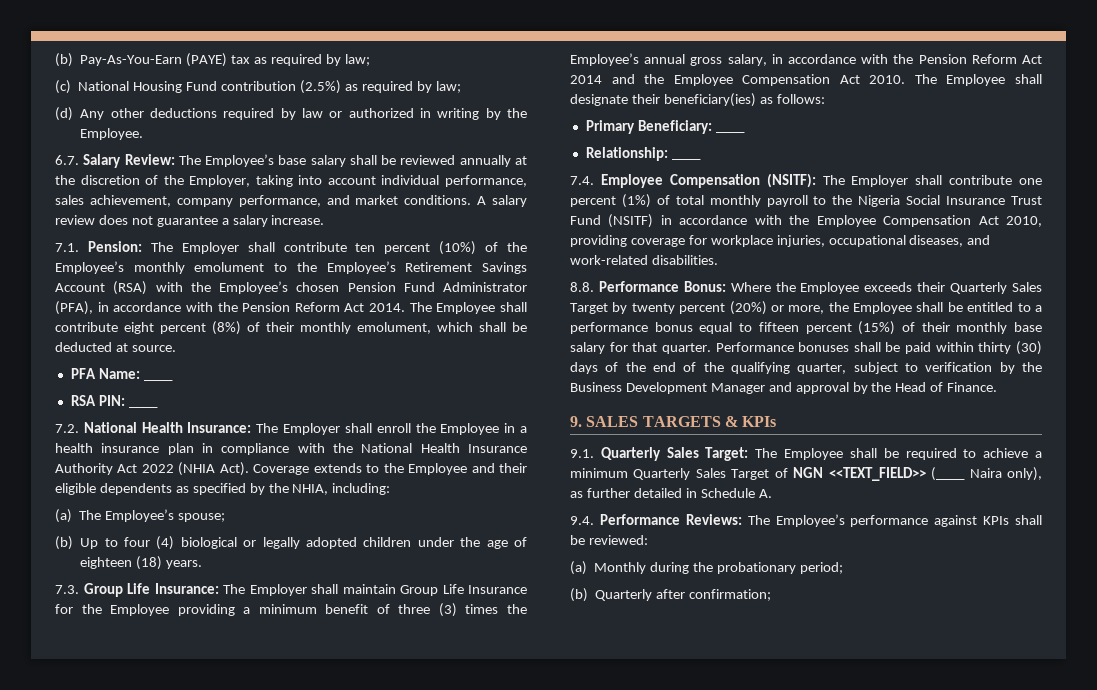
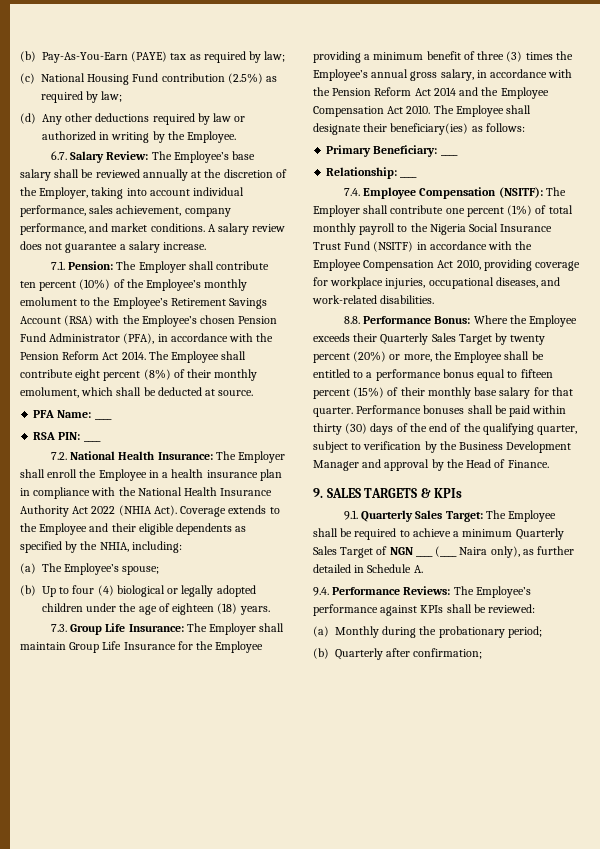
- 9.1. Quarterly Sales Target: The Employee shall be required to achieve a minimum Quarterly Sales Target of NGN <<TEXT_FIELD>> (____ Naira only), as further detailed in Schedule A.
+ 9.1. Quarterly Sales Target: The Employee shall be required to achieve a minimum Quarterly Sales Target of NGN ____ (____ Naira only), as further detailed in Schedule A.

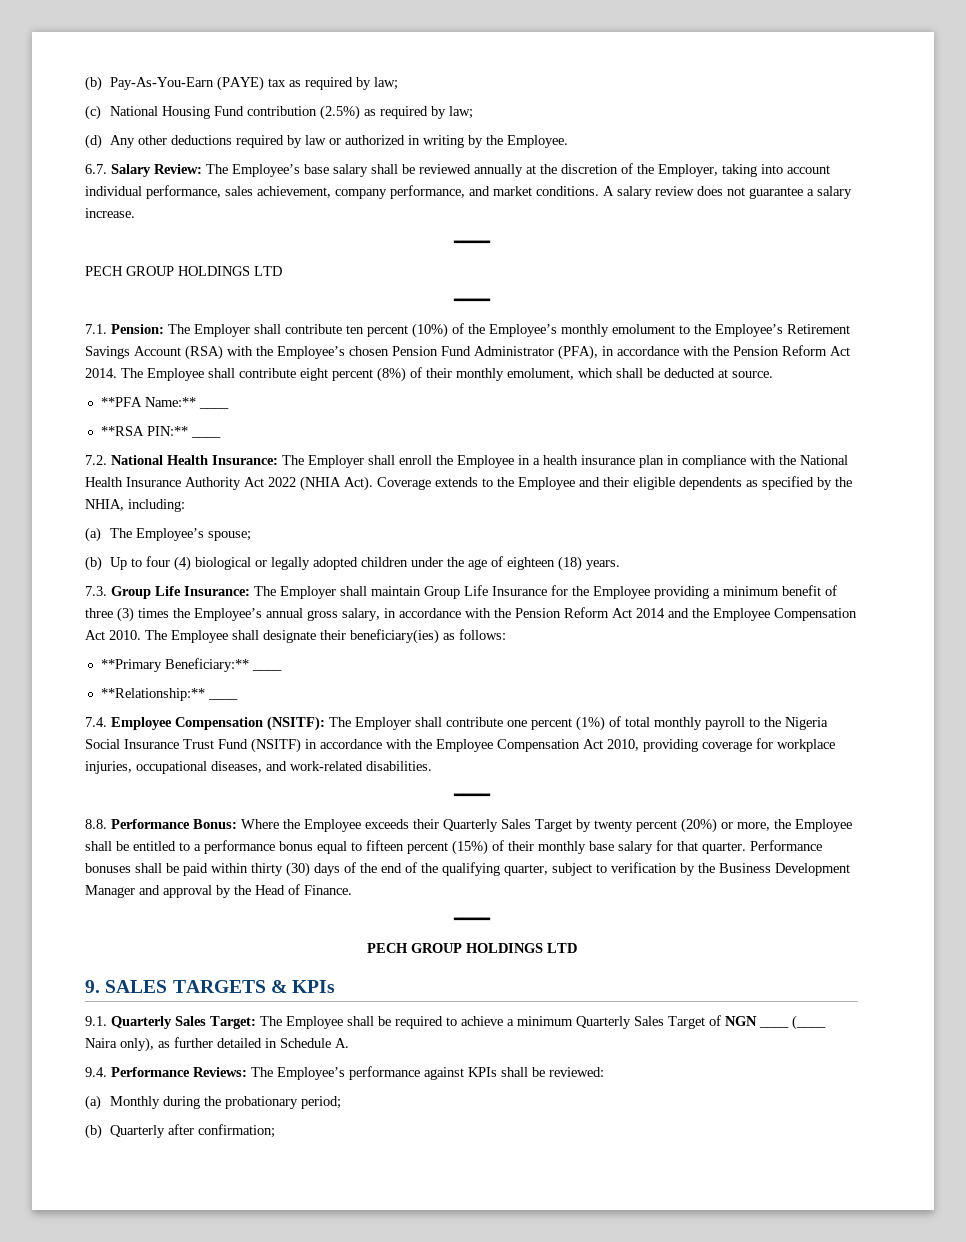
  A salary review does not guarantee a salary increase.
+ ━━━━
+ PECH GROUP HOLDINGS LTD
+ ━━━━
- PFA Name: ____
- RSA PIN: ____
+ **PFA Name:** ____
+ **RSA PIN:** ____
- Primary Beneficiary: ____
- Relationship: ____
+ **Primary Beneficiary:** ____
+ **Relationship:** ____
  7.4. Employee Compensation (NSITF): The Employer shall contribute one percent (1%) of total monthly payroll to the Nigeria Social Insurance Trust Fund (NSITF) in accordance with the Employee Compensation Act 2010, providing coverage for workplace injuries, occupational diseases, and work-related disabilities.
+ ━━━━
  Performance bonuses shall be paid within thirty (30) days of the end of the qualifying quarter, subject to verification by the Business Development Manager and approval by the Head of Finance.
+ ━━━━
+ PECH GROUP HOLDINGS LTD

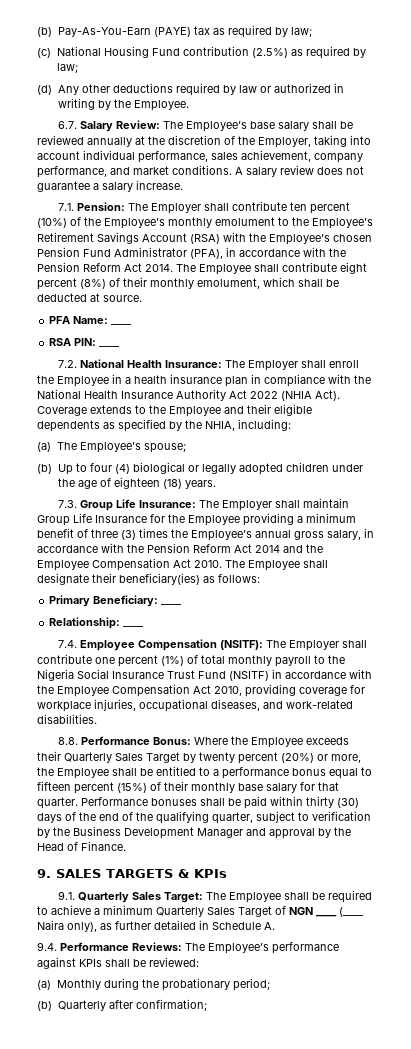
  A salary review does not guarantee a salary increase.
- ━━━━
- PECH GROUP HOLDINGS LTD
- ━━━━
- **PFA Name:** ____
- **RSA PIN:** ____
+ PFA Name: ____
+ RSA PIN: ____
- **Primary Beneficiary:** ____
- **Relationship:** ____
+ Primary Beneficiary: ____
+ Relationship: ____
  7.4. Employee Compensation (NSITF): The Employer shall contribute one percent (1%) of total monthly payroll to the Nigeria Social Insurance Trust Fund (NSITF) in accordance with the Employee Compensation Act 2010, providing coverage for workplace injuries, occupational diseases, and work-related disabilities.
- ━━━━
  Performance bonuses shall be paid within thirty (30) days of the end of the qualifying quarter, subject to verification by the Business Development Manager and approval by the Head of Finance.
- ━━━━
- PECH GROUP HOLDINGS LTD

